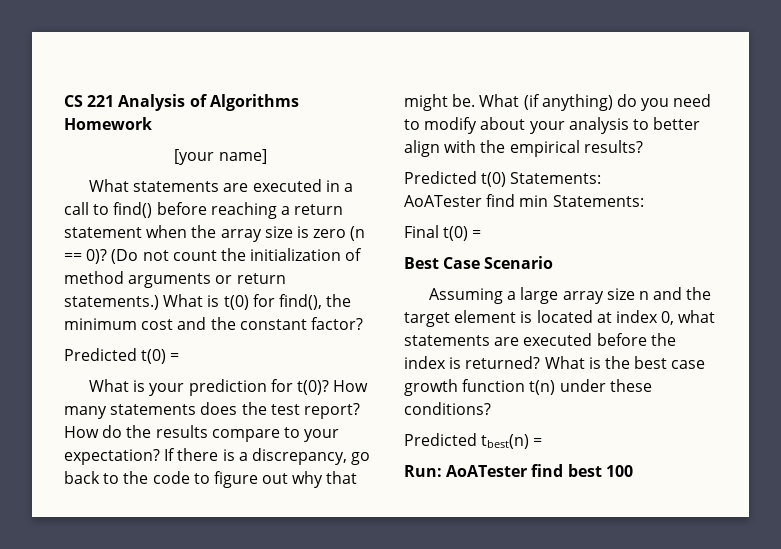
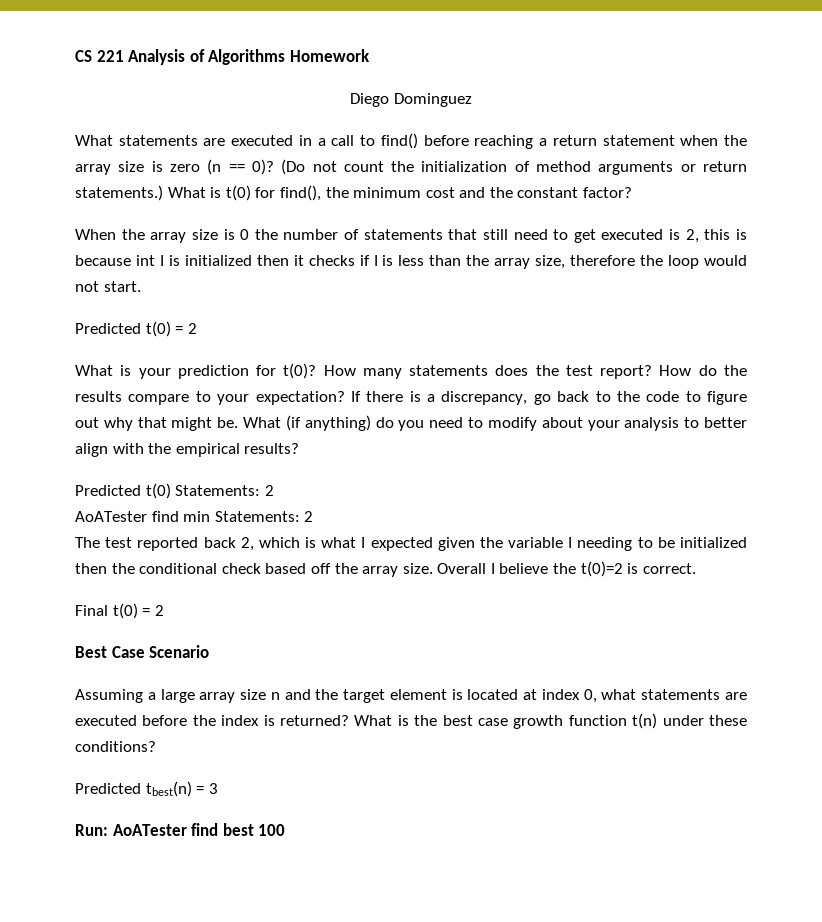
- [your name]
+ Diego Dominguez
+ When the array size is 0 the number of statements that still need to get executed is 2, this is because int I is initialized then it checks if I is less than the array size, therefore the loop would not start.
- Predicted t(0) =
+ Predicted t(0) = 2
- Predicted t(0) Statements:
+ Predicted t(0) Statements: 2
- AoATester find min Statements:
+ AoATester find min Statements: 2
+ The test reported back 2, which is what I expected given the variable I needing to be initialized then the conditional check based off the array size. Overall I believe the t(0)=2 is correct.
- Final t(0) =
+ Final t(0) = 2
- Predicted tbest(n) =
+ Predicted tbest(n) = 3

